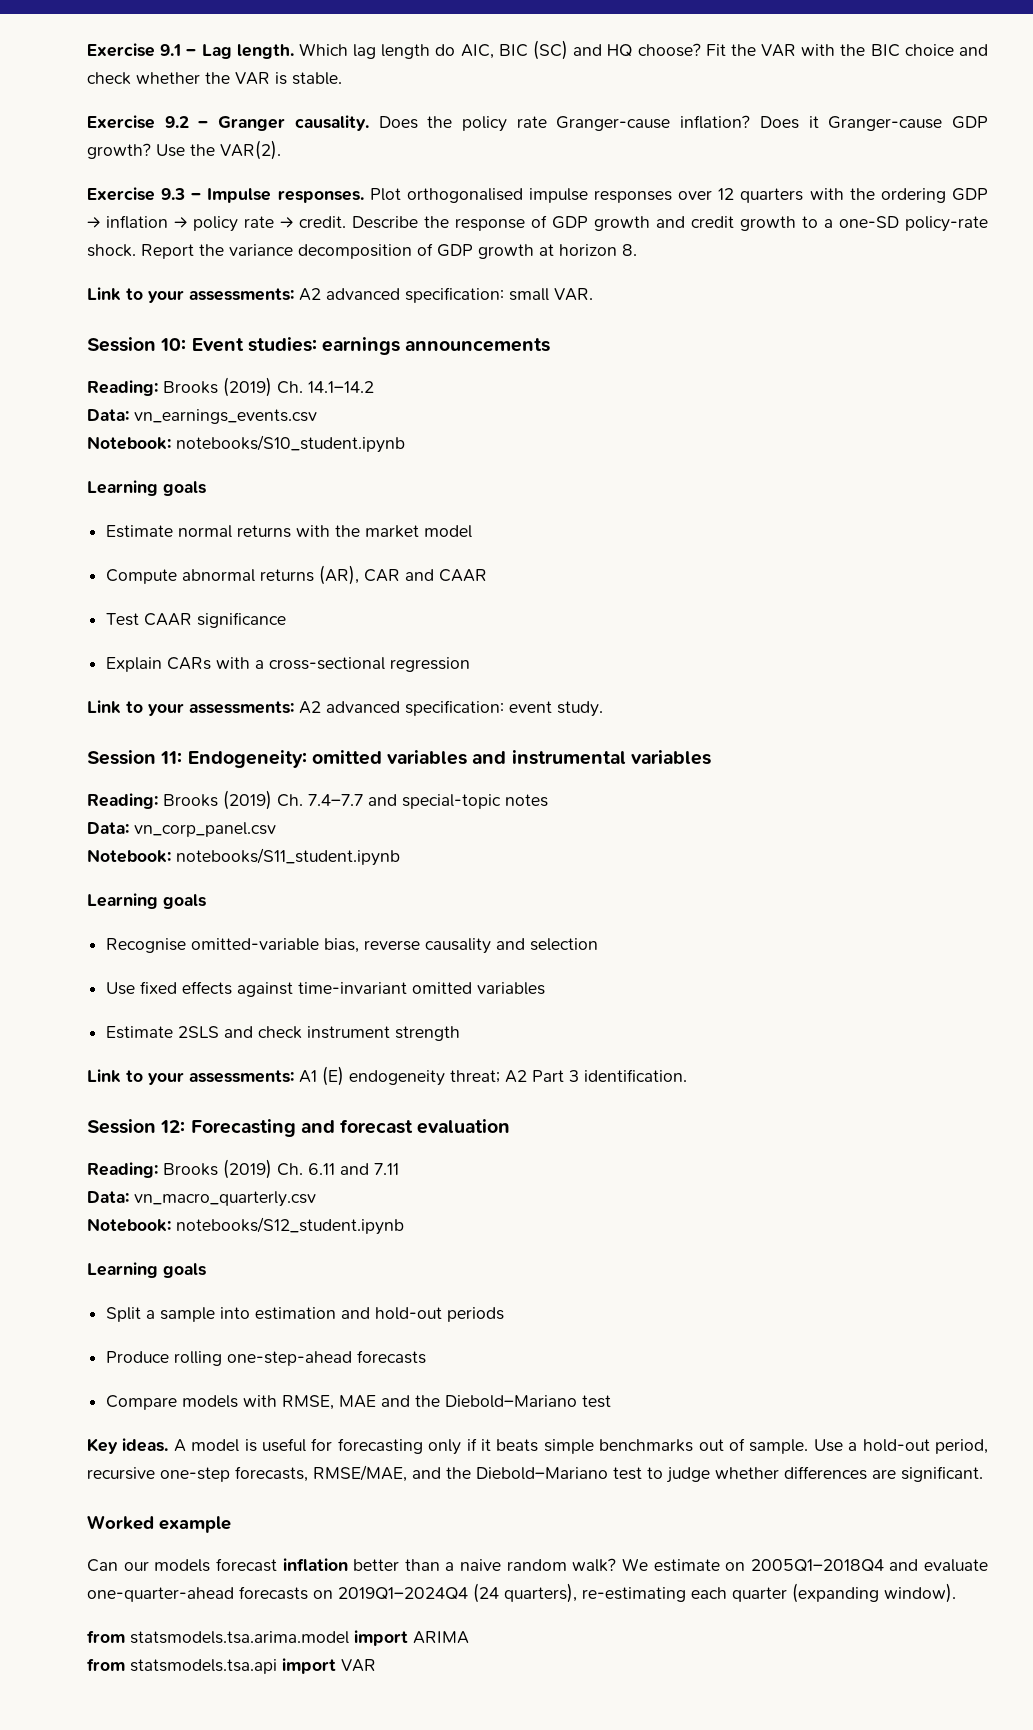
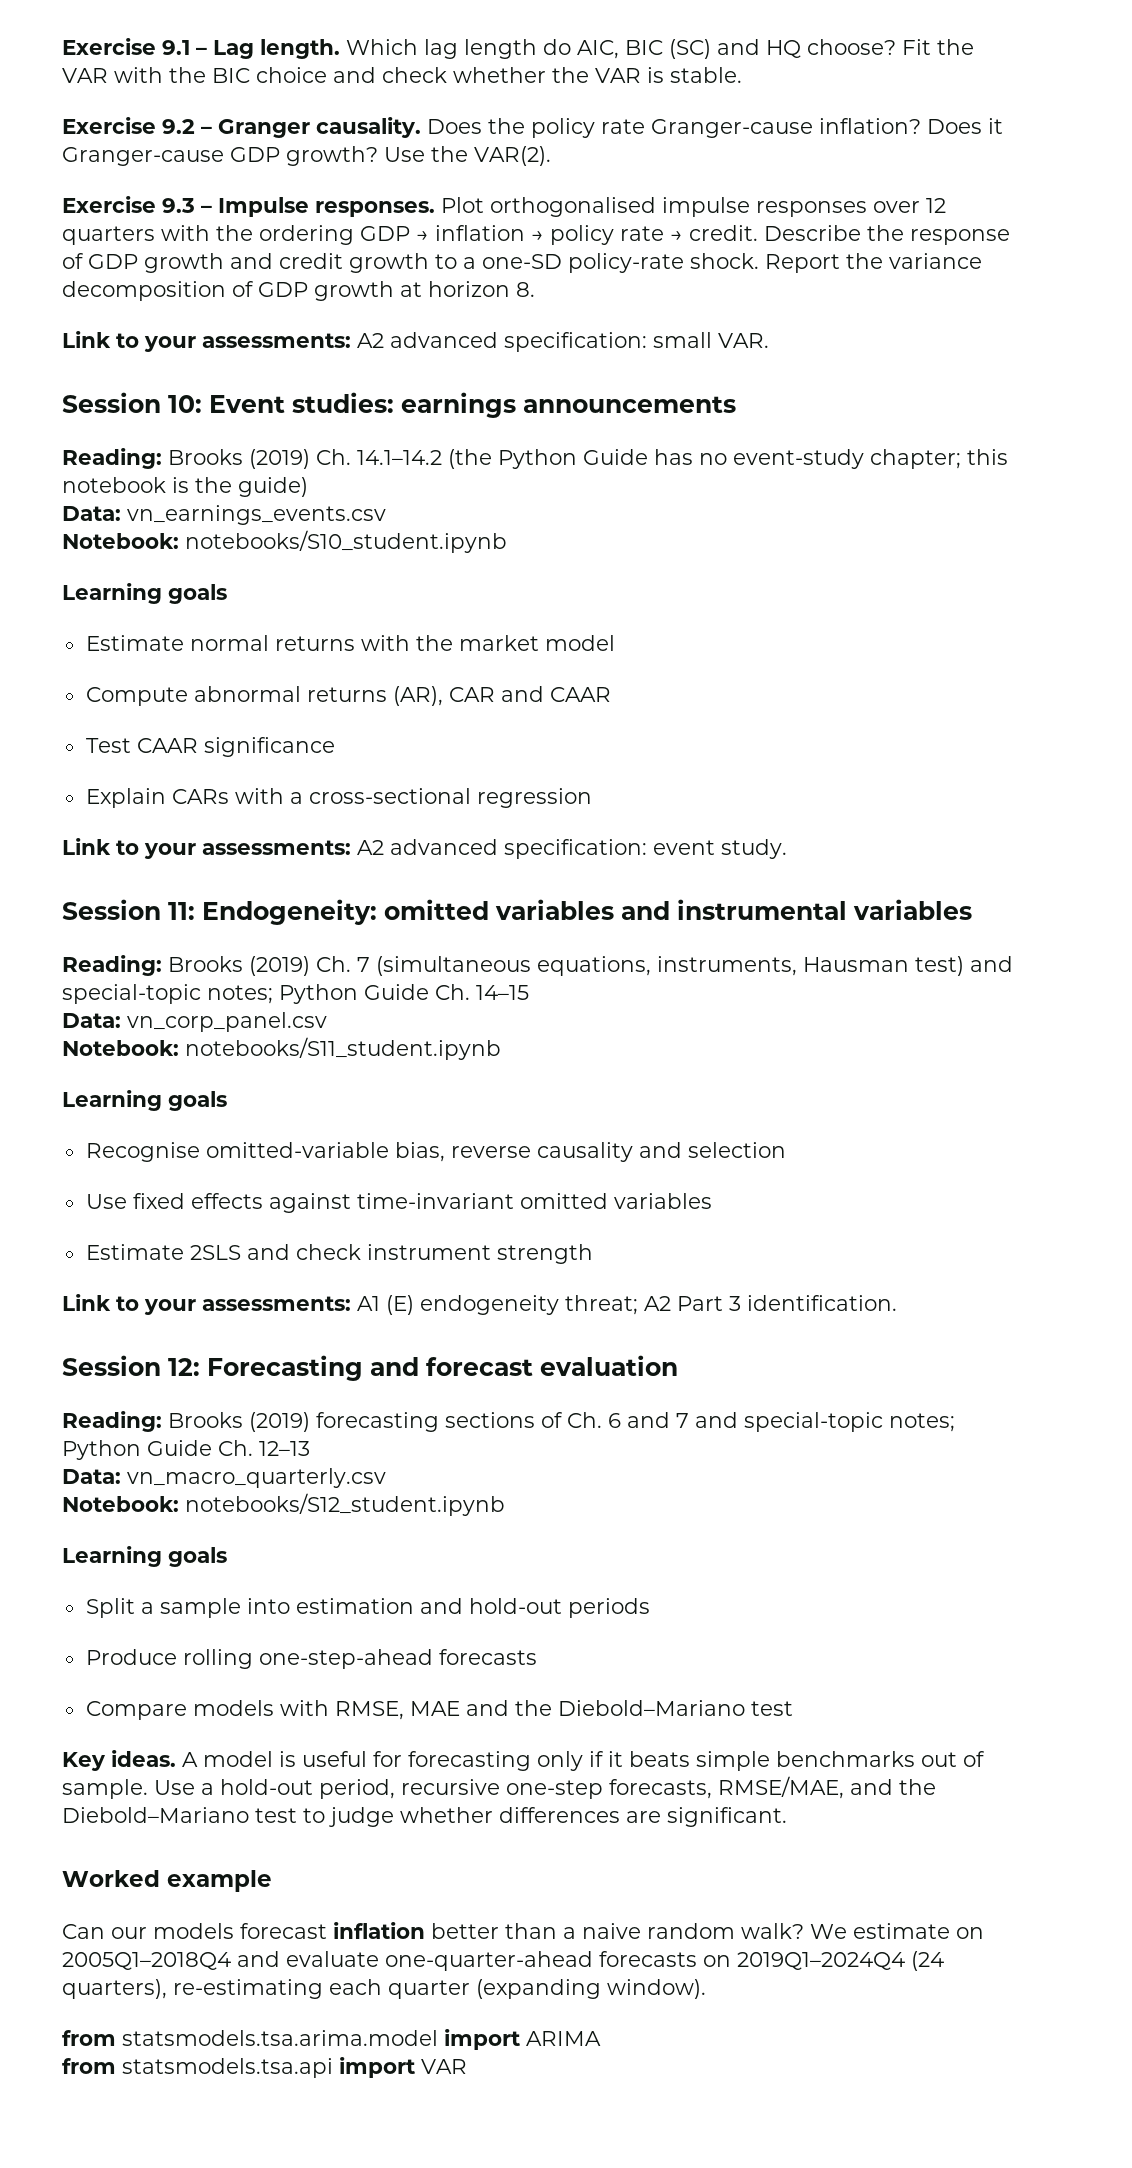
- Reading: Brooks (2019) Ch. 14.1–14.2
+ Reading: Brooks (2019) Ch. 14.1–14.2 (the Python Guide has no event-study chapter; this notebook is the guide)
- Reading: Brooks (2019) Ch. 7.4–7.7 and special-topic notes
+ Reading: Brooks (2019) Ch. 7 (simultaneous equations, instruments, Hausman test) and special-topic notes; Python Guide Ch. 14–15
- Reading: Brooks (2019) Ch. 6.11 and 7.11
+ Reading: Brooks (2019) forecasting sections of Ch. 6 and 7 and special-topic notes; Python Guide Ch. 12–13

